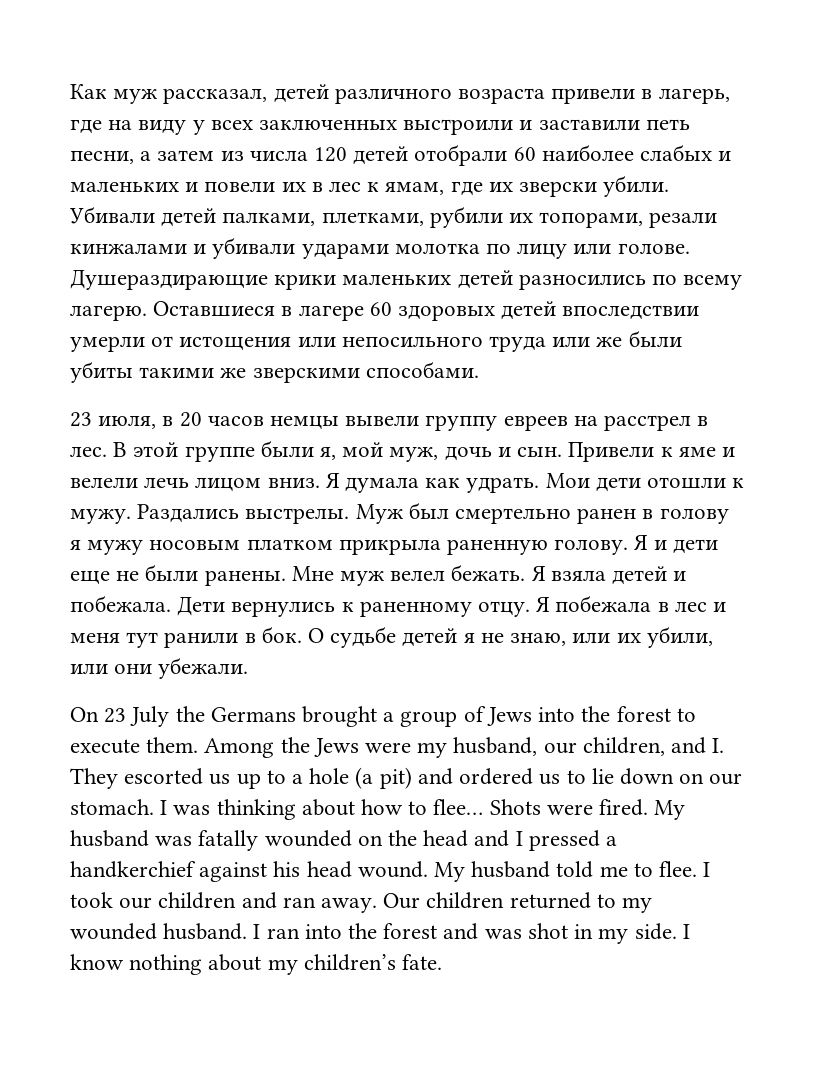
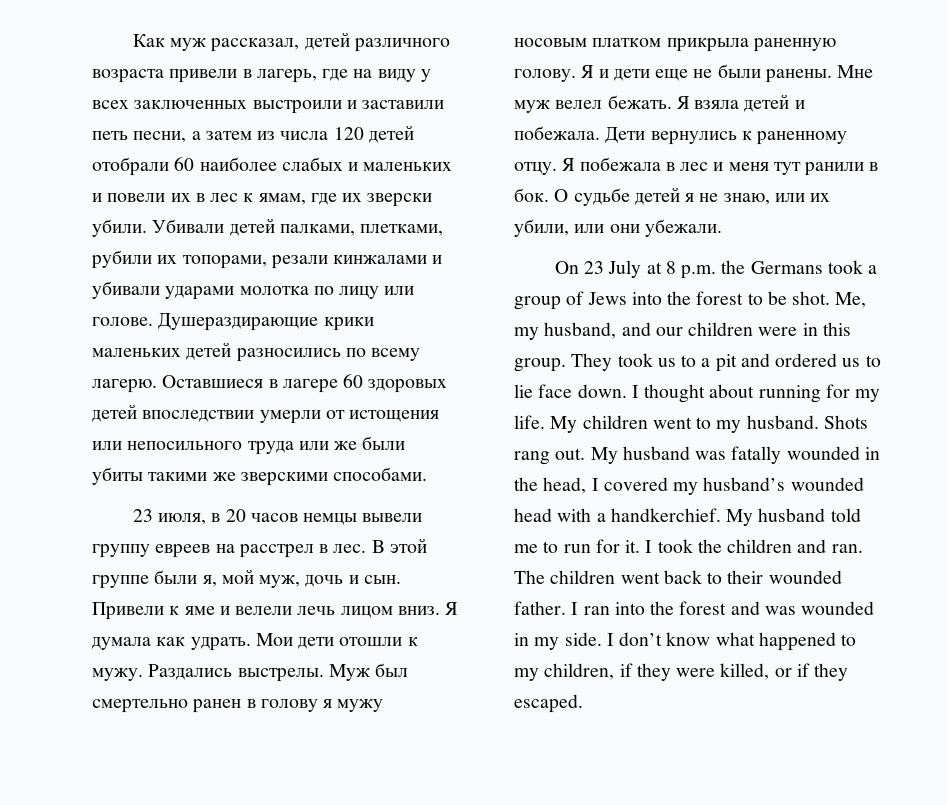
- On 23 July the Germans brought a group of Jews into the forest to execute them. Among the Jews were my husband, our children, and I. They escorted us up to a hole (a pit) and ordered us to lie down on our stomach. I was thinking about how to flee… Shots were fired.
+ On 23 July at 8 p.m. the Germans took a group of Jews into the forest to be shot. Me, my husband, and our children were in this group. They took us to a pit and ordered us to lie face down. I thought about running for my life. My children went to my husband. Shots rang out.
- My husband was fatally wounded on the head and I pressed a handkerchief against his head wound.
+ My husband was fatally wounded in the head, I covered my husband’s wounded head with a handkerchief.
- My husband told me to flee.
+ My husband told me to run for it.
- I took our children and ran away. Our children returned to my wounded husband.
+ I took the children and ran. The children went back to their wounded father.
- I ran into the forest and was shot in my side.
+ I ran into the forest and was wounded in my side.
- I know nothing about my children’s fate.
+ I don’t know what happened to my children, if they were killed, or if they escaped.

